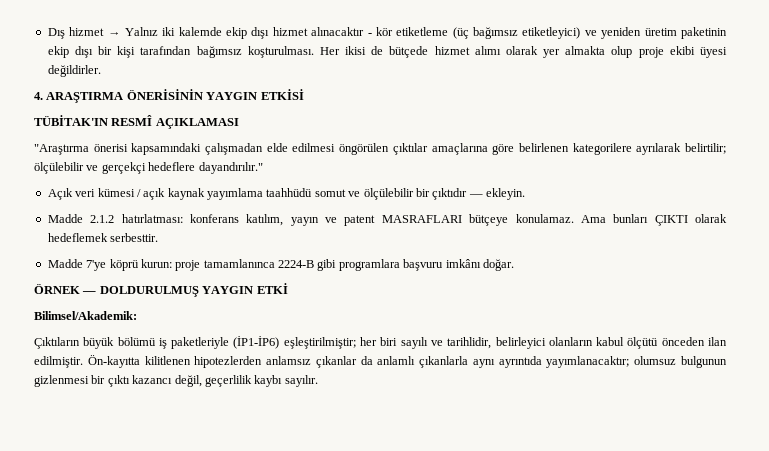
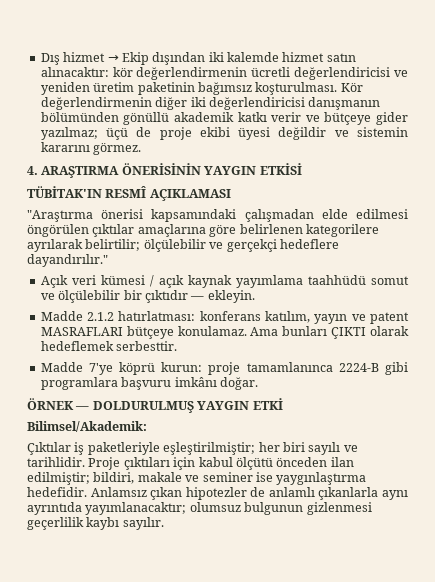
- Dış hizmet → Yalnız iki kalemde ekip dışı hizmet alınacaktır - kör etiketleme (üç bağımsız etiketleyici) ve yeniden üretim paketinin ekip dışı bir kişi tarafından bağımsız koşturulması. Her ikisi de bütçede hizmet alımı olarak yer almakta olup proje ekibi üyesi değildirler.
+ Dış hizmet → Ekip dışından iki kalemde hizmet satın alınacaktır: kör değerlendirmenin ücretli değerlendiricisi ve yeniden üretim paketinin bağımsız koşturulması. Kör değerlendirmenin diğer iki değerlendiricisi danışmanın bölümünden gönüllü akademik katkı verir ve bütçeye gider yazılmaz; üçü de proje ekibi üyesi değildir ve sistemin kararını görmez.
- Çıktıların büyük bölümü iş paketleriyle (İP1-İP6) eşleştirilmiştir; her biri sayılı ve tarihlidir, belirleyici olanların kabul ölçütü önceden ilan edilmiştir. Ön-kayıtta kilitlenen hipotezlerden anlamsız çıkanlar da anlamlı çıkanlarla aynı ayrıntıda yayımlanacaktır; olumsuz bulgunun gizlenmesi bir çıktı kazancı değil, geçerlilik kaybı sayılır.
+ Çıktılar iş paketleriyle eşleştirilmiştir; her biri sayılı ve tarihlidir. Proje çıktıları için kabul ölçütü önceden ilan edilmiştir; bildiri, makale ve seminer ise yaygınlaştırma hedefidir. Anlamsız çıkan hipotezler de anlamlı çıkanlarla aynı ayrıntıda yayımlanacaktır; olumsuz bulgunun gizlenmesi geçerlilik kaybı sayılır.

